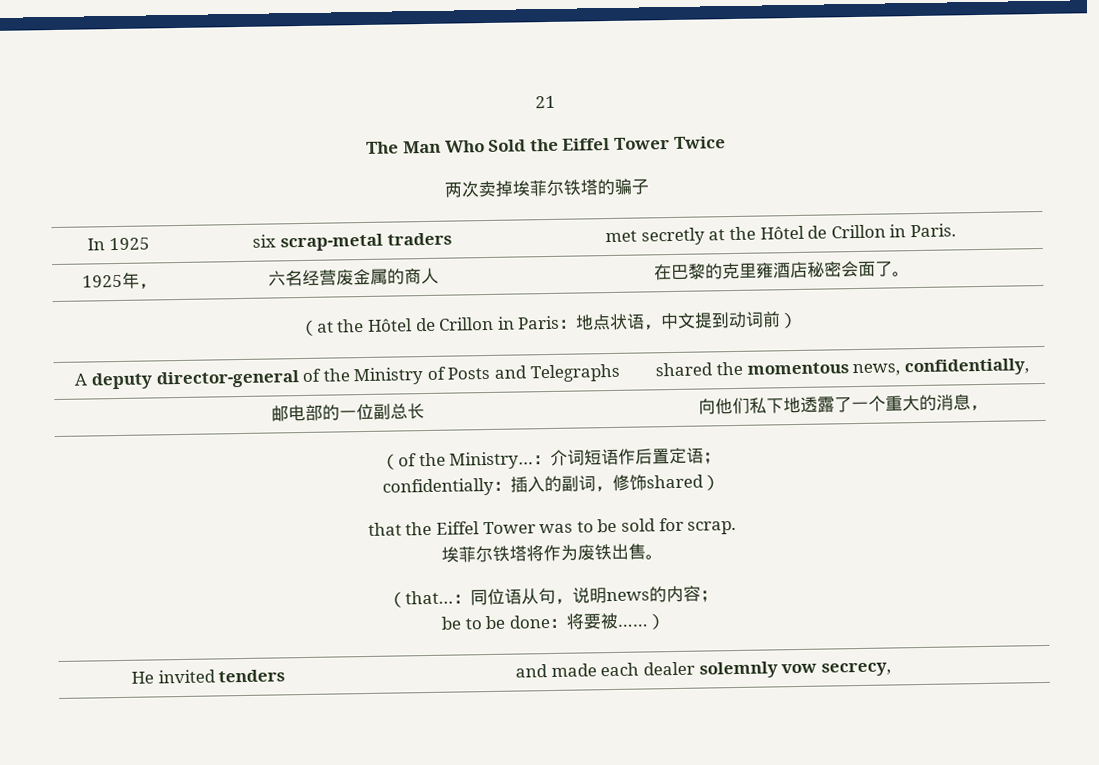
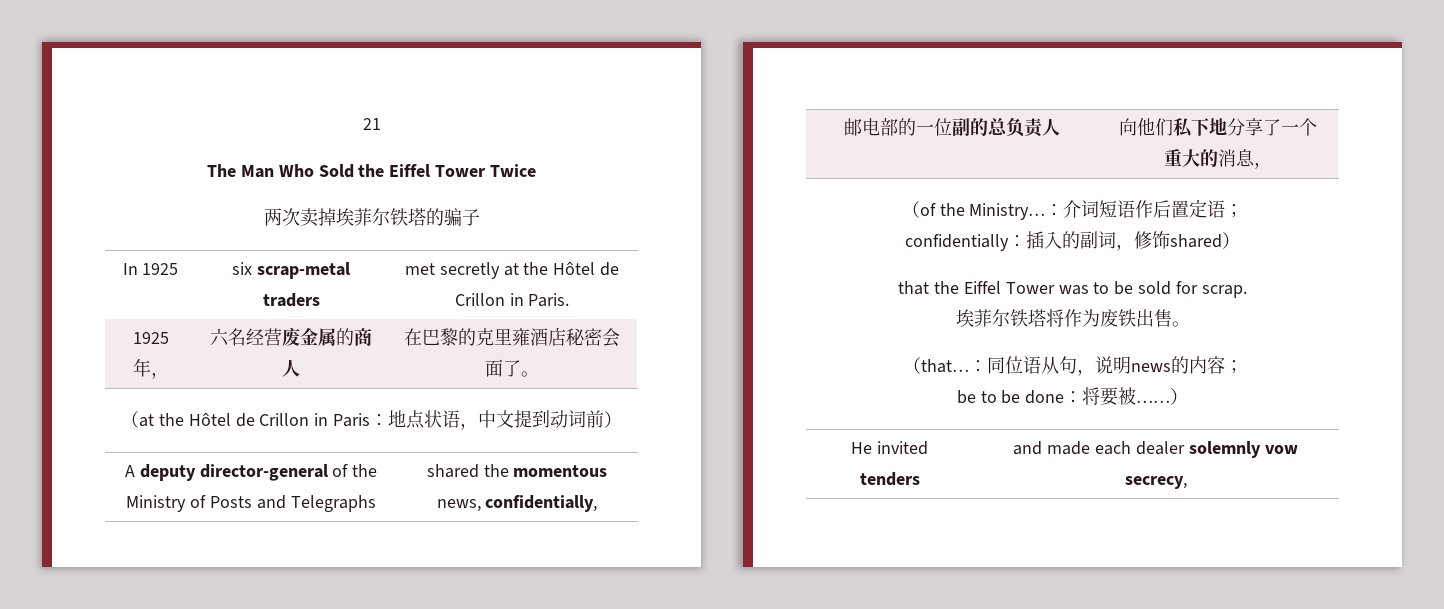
- 邮电部的一位副总长 | 向他们私下地透露了一个重大的消息，
+ 邮电部的一位副的总负责人 | 向他们私下地分享了一个重大的消息，

